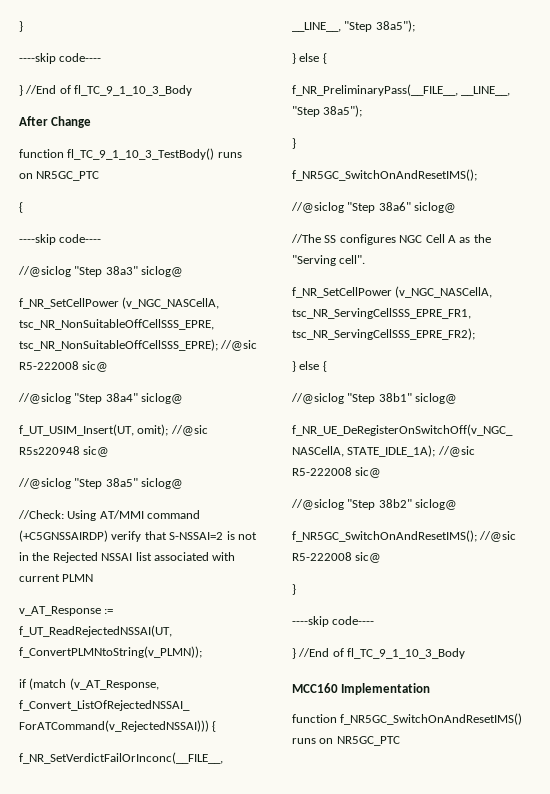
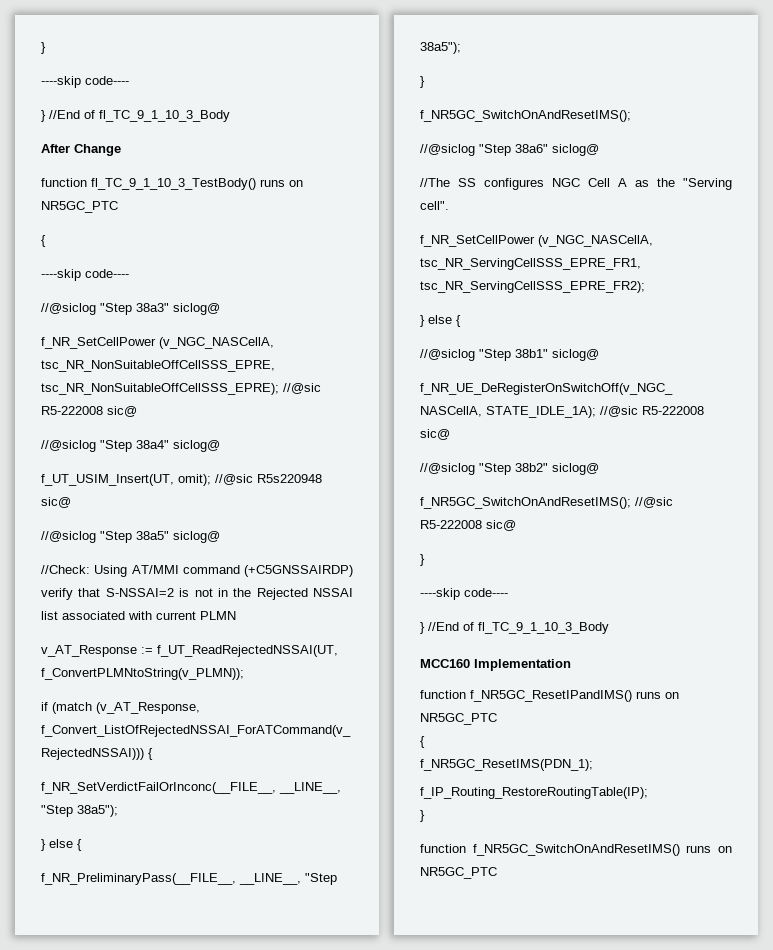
+ function f_NR5GC_ResetIPandIMS() runs on NR5GC_PTC
+ {
+ f_NR5GC_ResetIMS(PDN_1);
+ f_IP_Routing_RestoreRoutingTable(IP);
+ }

